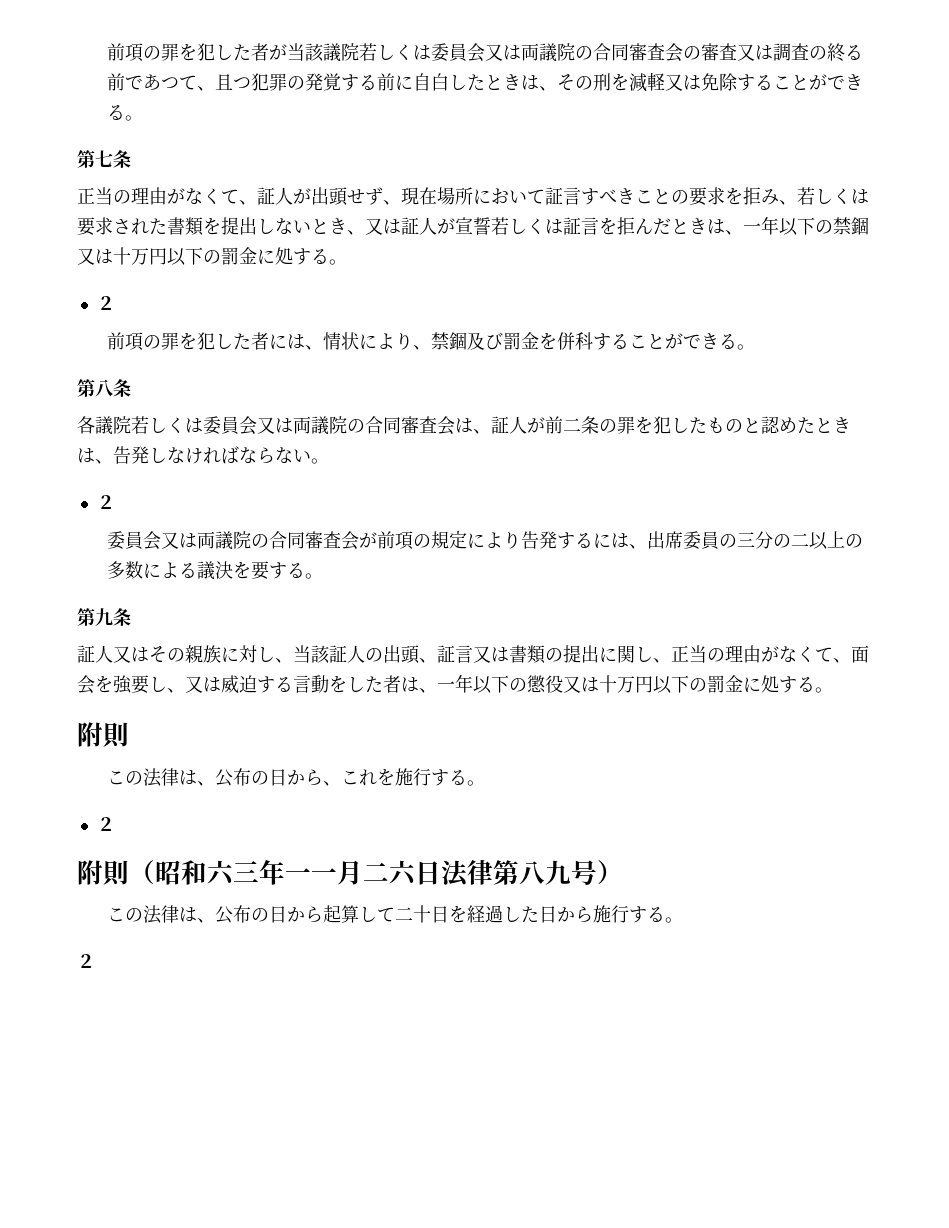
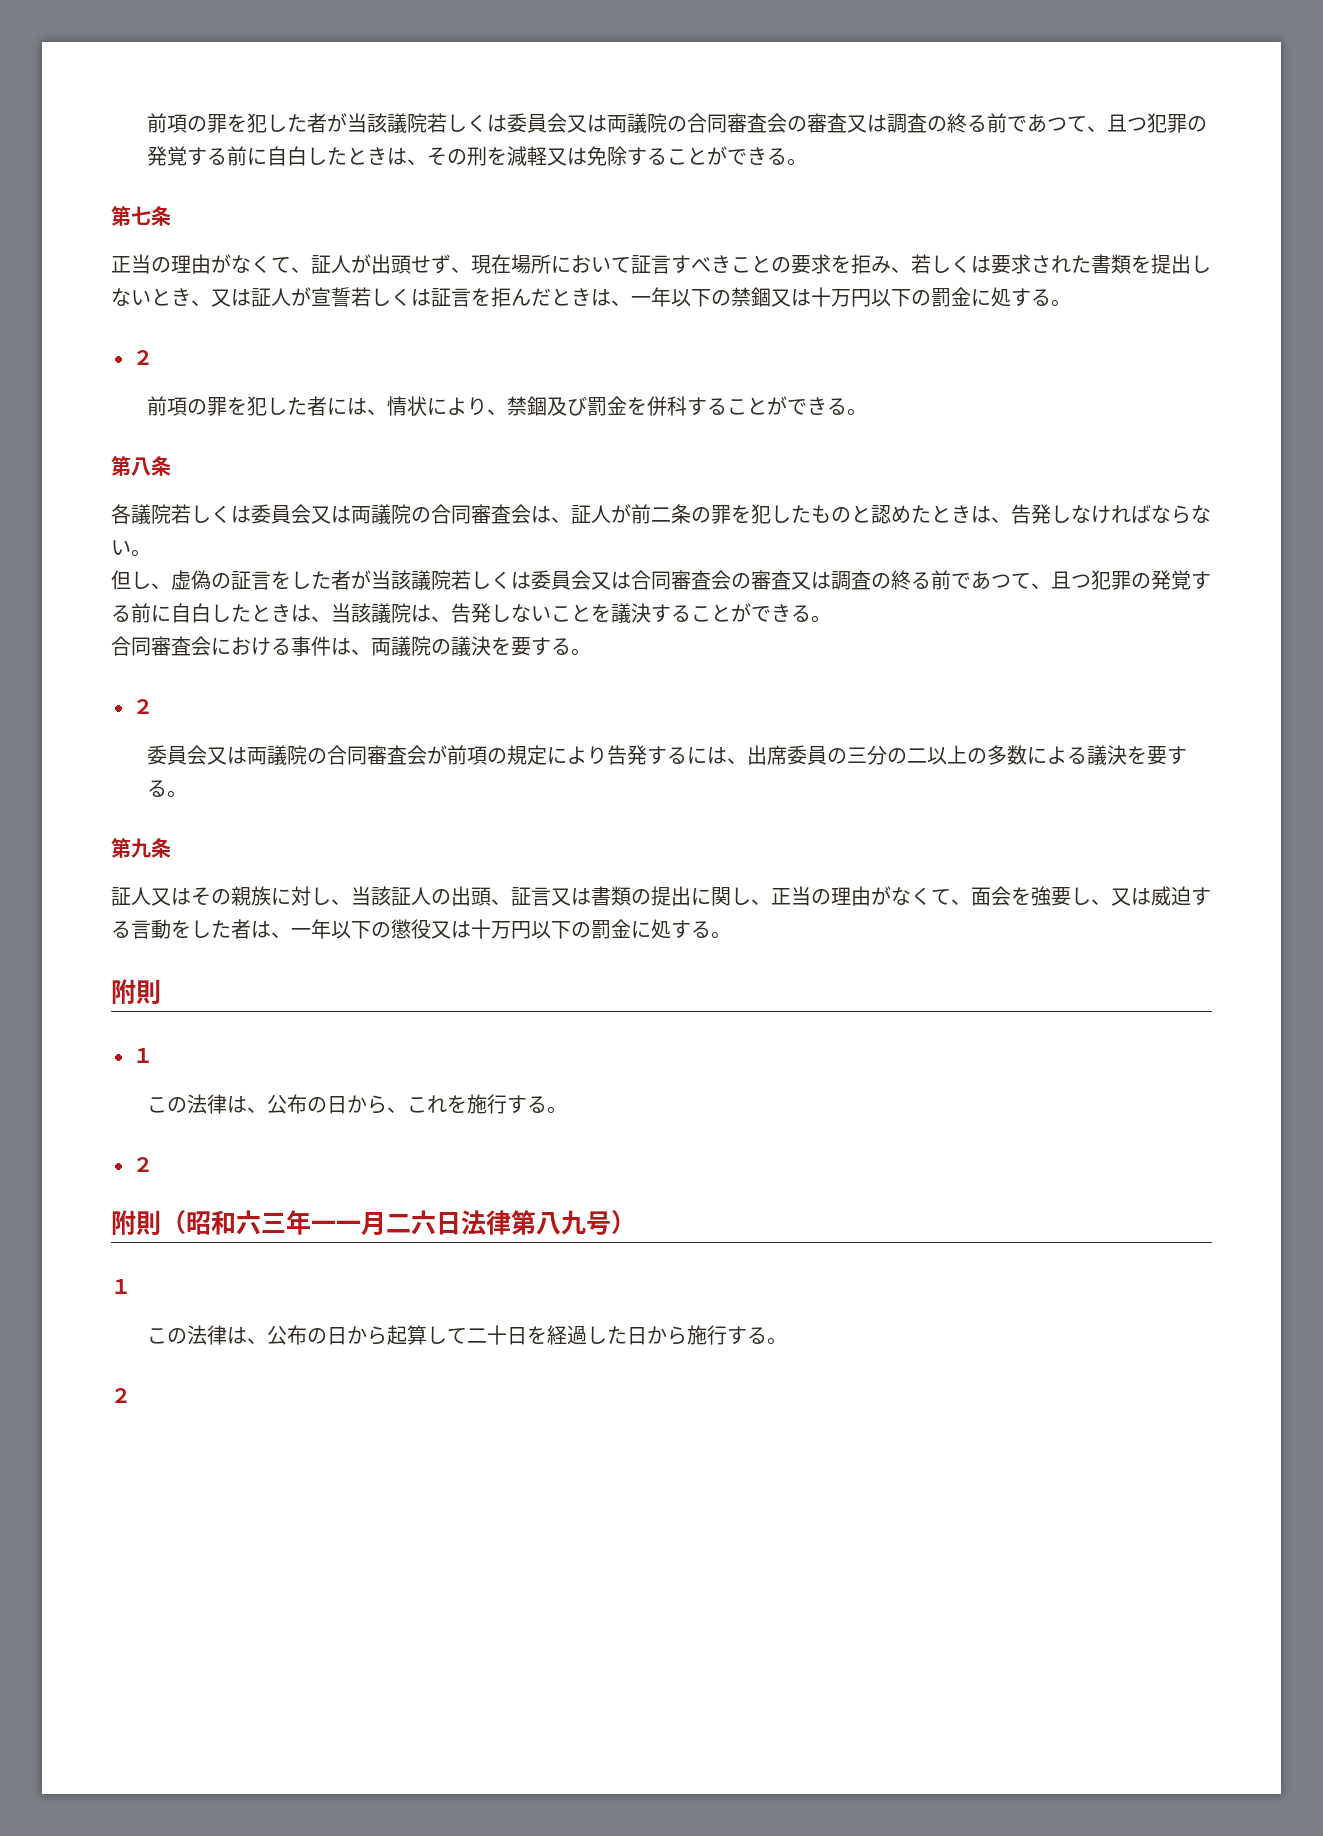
+ 但し、虚偽の証言をした者が当該議院若しくは委員会又は合同審査会の審査又は調査の終る前であつて、且つ犯罪の発覚する前に自白したときは、当該議院は、告発しないことを議決することができる。
+ 合同審査会における事件は、両議院の議決を要する。
  証人又はその親族に対し、当該証人の出頭、証言又は書類の提出に関し、正当の理由がなくて、面会を強要し、又は威迫する言動をした者は、一年以下の懲役又は十万円以下の罰金に処する。
  附則
+ １
  附則（昭和六三年一一月二六日法律第八九号）
+ １

